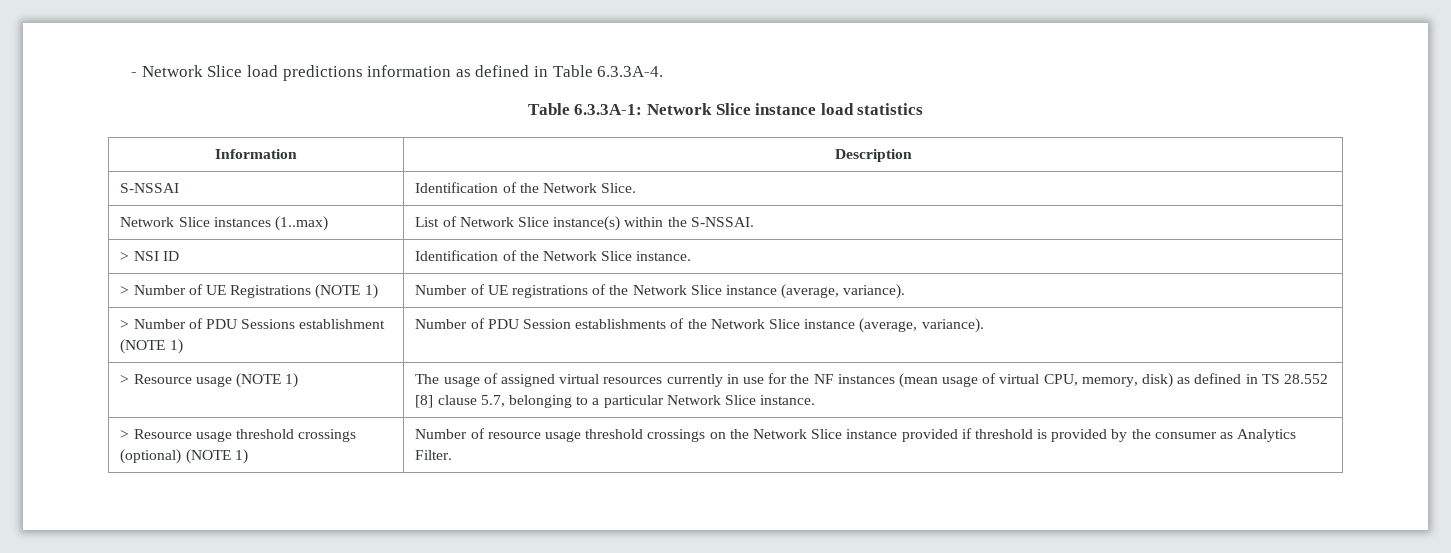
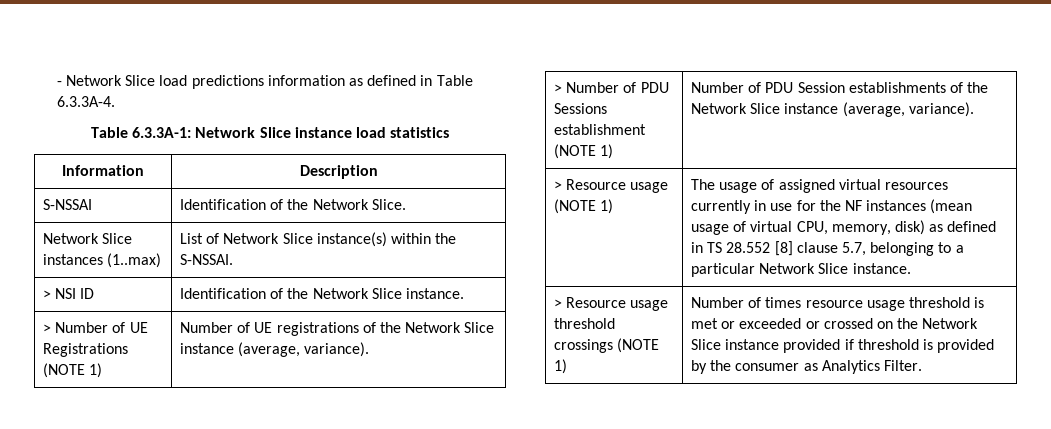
- > Resource usage threshold crossings (optional) (NOTE 1) | Number of resource usage threshold crossings on the Network Slice instance provided if threshold is provided by the consumer as Analytics Filter.
+ > Resource usage threshold crossings (NOTE 1) | Number of times resource usage threshold is met or exceeded or crossed on the Network Slice instance provided if threshold is provided by the consumer as Analytics Filter.

